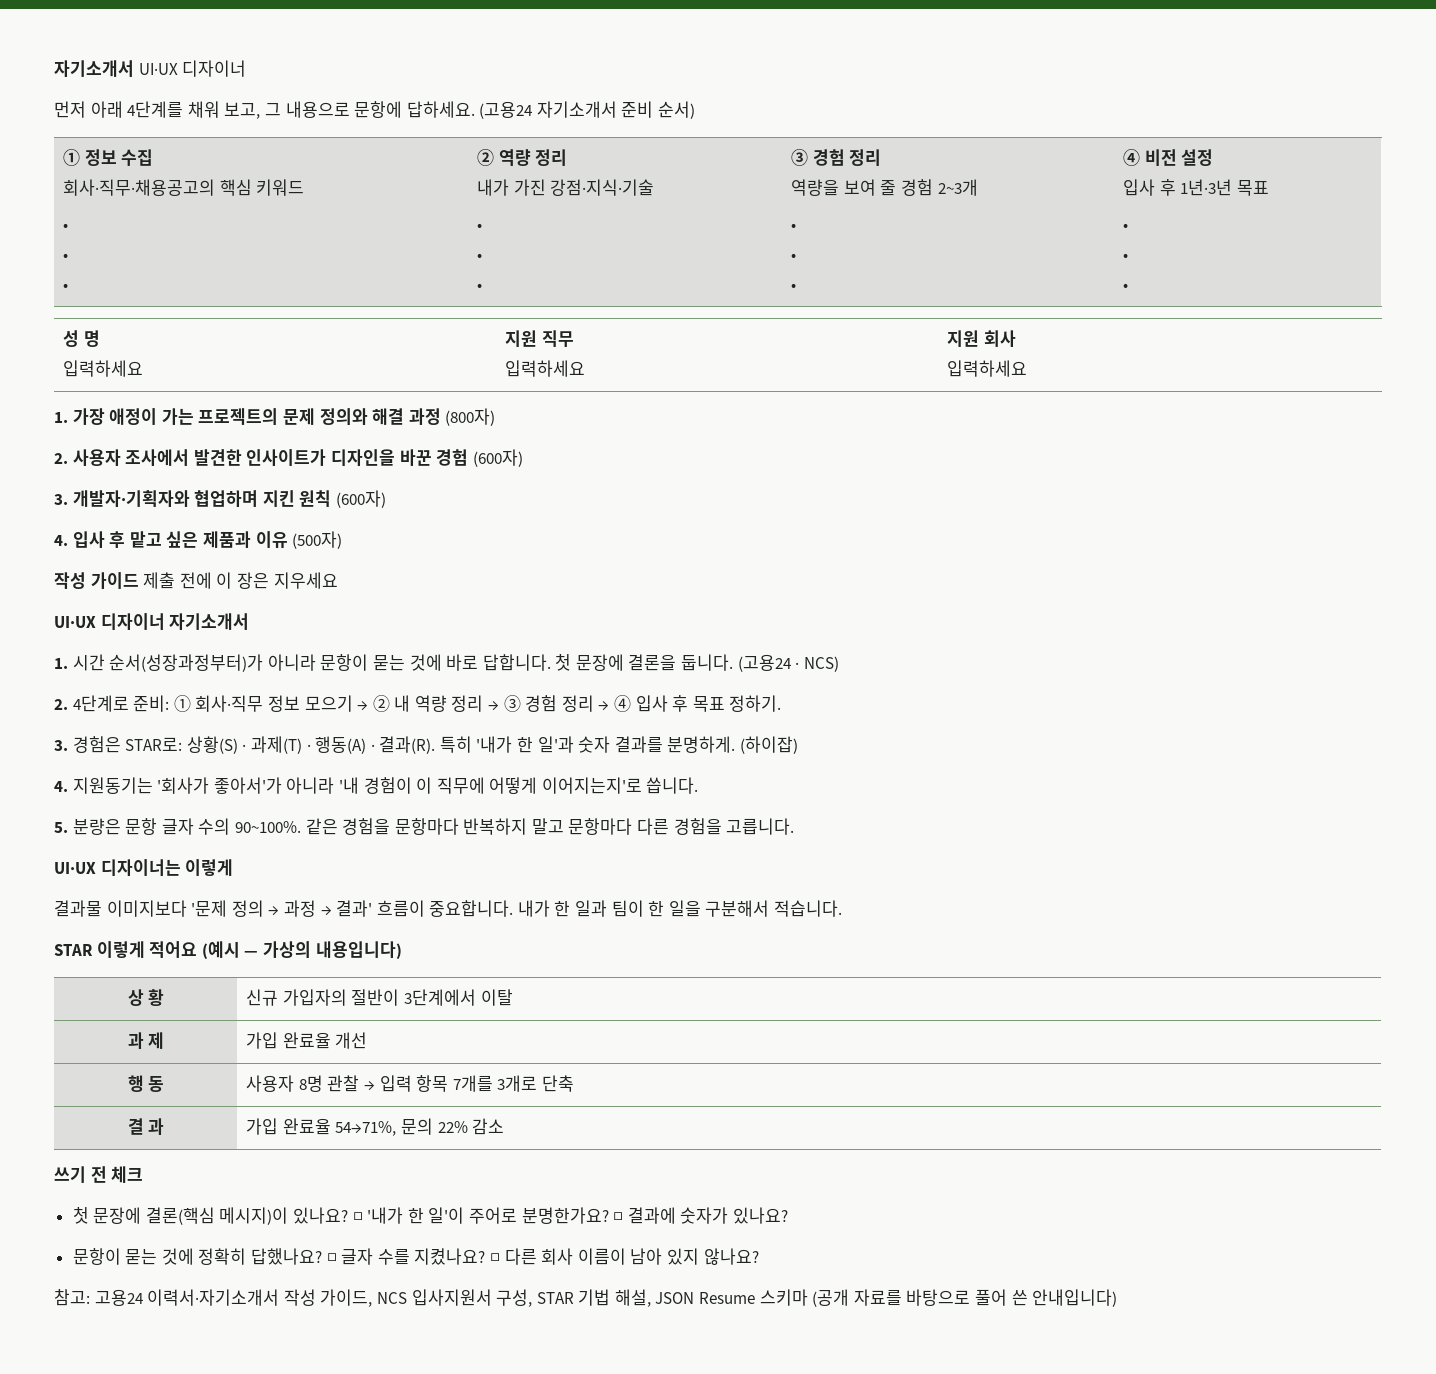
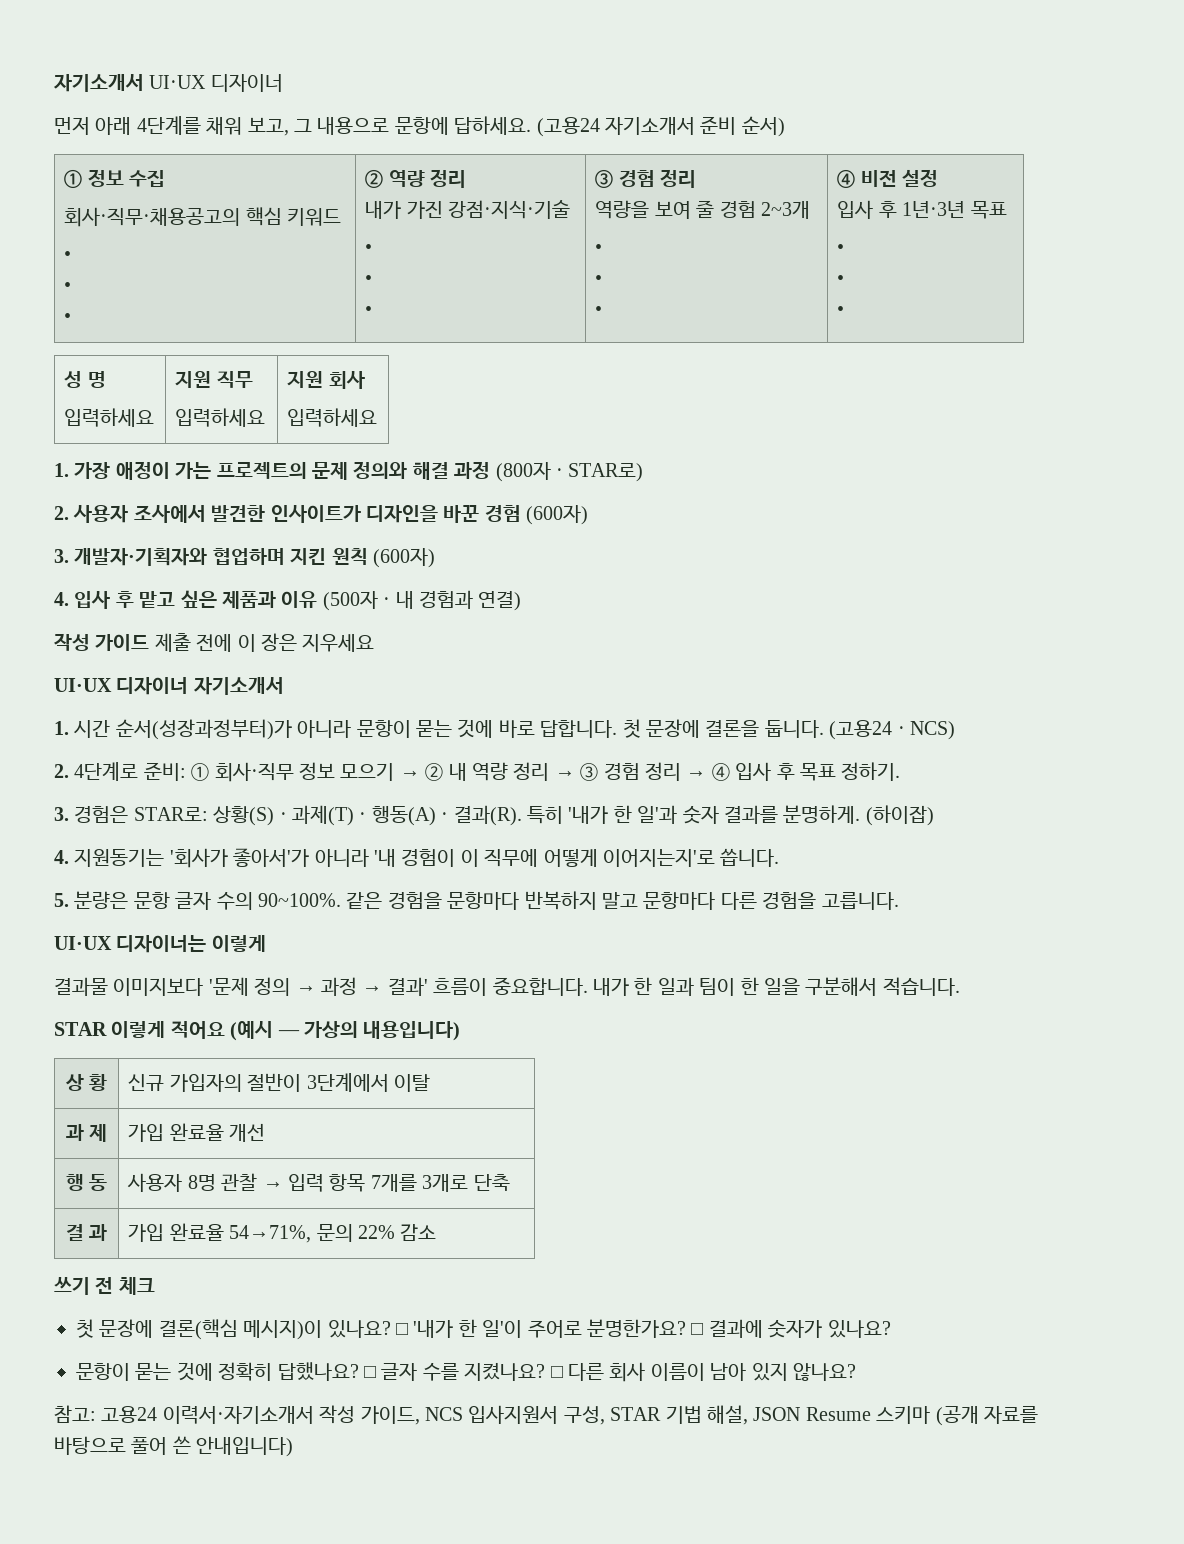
- 1. 가장 애정이 가는 프로젝트의 문제 정의와 해결 과정 (800자)
+ 1. 가장 애정이 가는 프로젝트의 문제 정의와 해결 과정 (800자 · STAR로)
- 4. 입사 후 맡고 싶은 제품과 이유 (500자)
+ 4. 입사 후 맡고 싶은 제품과 이유 (500자 · 내 경험과 연결)

